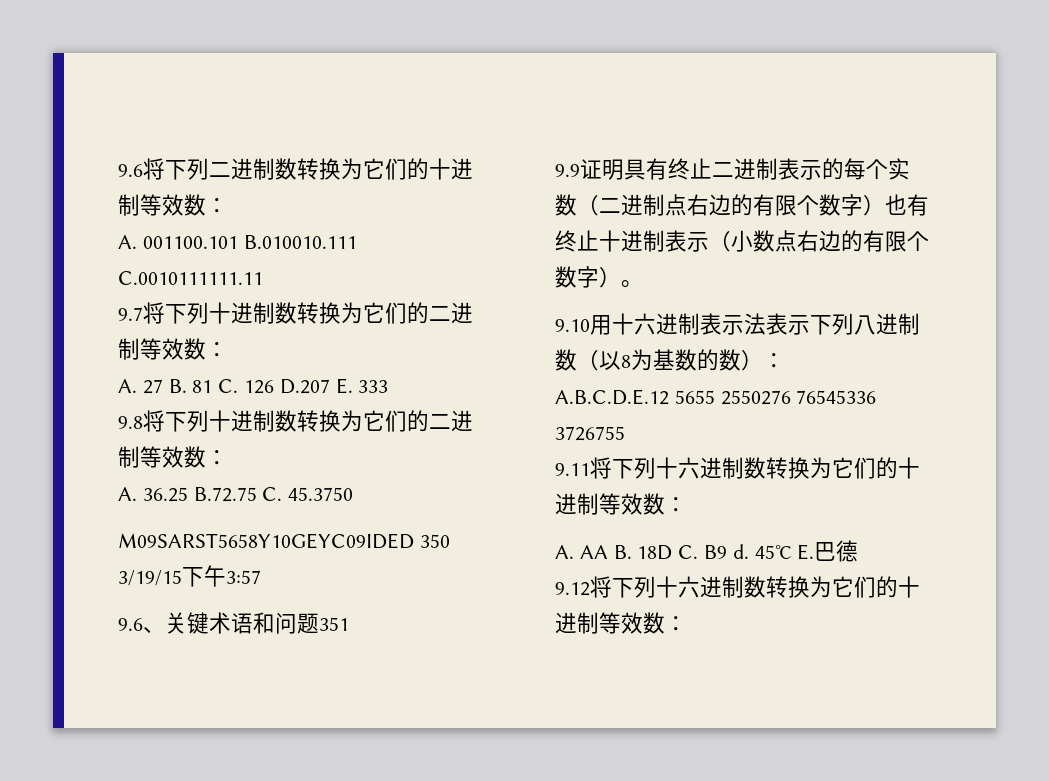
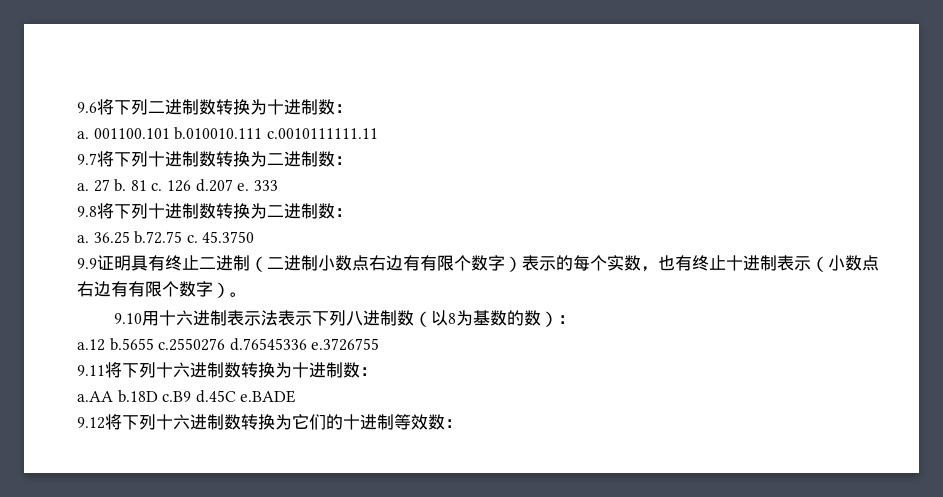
- 9.6将下列二进制数转换为它们的十进制等效数：
- A. 001100.101 B.010010.111 C.0010111111.11
+ 9.6将下列二进制数转换为十进制数：
+ a. 001100.101 b.010010.111 c.0010111111.11
- 9.7将下列十进制数转换为它们的二进制等效数：
- A. 27 B. 81 C. 126 D.207 E. 333
+ 9.7将下列十进制数转换为二进制数：
+ a. 27 b. 81 c. 126 d.207 e. 333
- 9.8将下列十进制数转换为它们的二进制等效数：
- A. 36.25 B.72.75 C. 45.3750
- M09SARST5658Y10GEYC09IDED 350 3/19/15下午3:57
- 9.6、关键术语和问题351
+ 9.8将下列十进制数转换为二进制数：
+ a. 36.25 b.72.75 c. 45.3750
- 9.9证明具有终止二进制表示的每个实数（二进制点右边的有限个数字）也有终止十进制表示（小数点右边的有限个数字）。
+ 9.9证明具有终止二进制（二进制小数点右边有有限个数字）表示的每个实数，也有终止十进制表示（小数点右边有有限个数字）。
- A.B.C.D.E.12 5655 2550276 76545336 3726755
+ a.12 b.5655 c.2550276 d.76545336 e.3726755
- 9.11将下列十六进制数转换为它们的十进制等效数：
- A. AA B. 18D C. B9 d. 45℃ E.巴德
+ 9.11将下列十六进制数转换为十进制数：
+ a.AA b.18D c.B9 d.45C e.BADE

